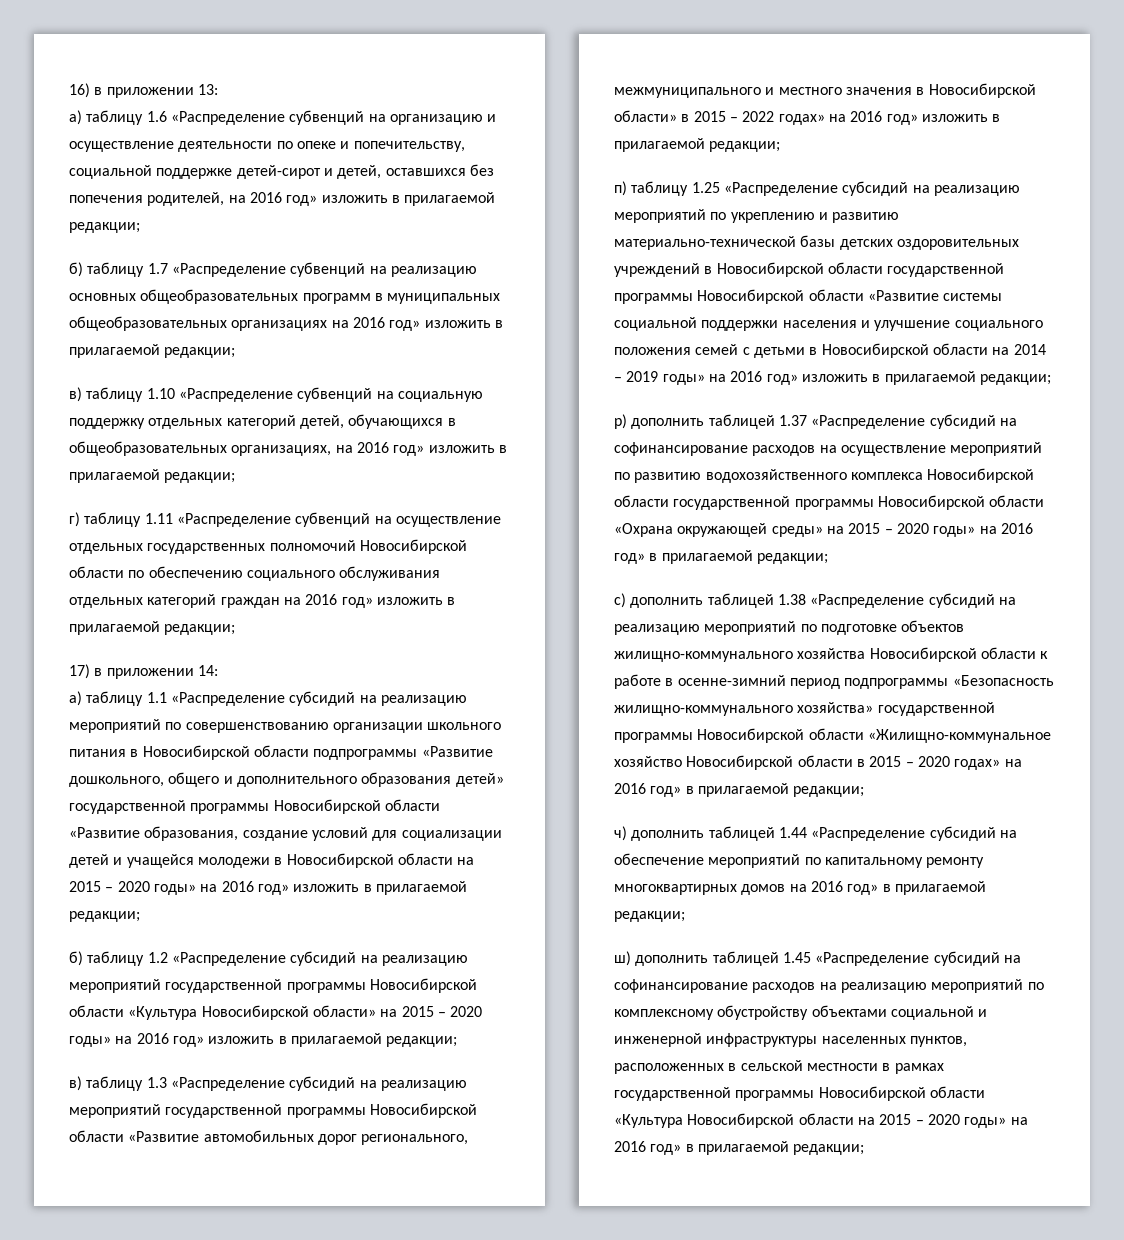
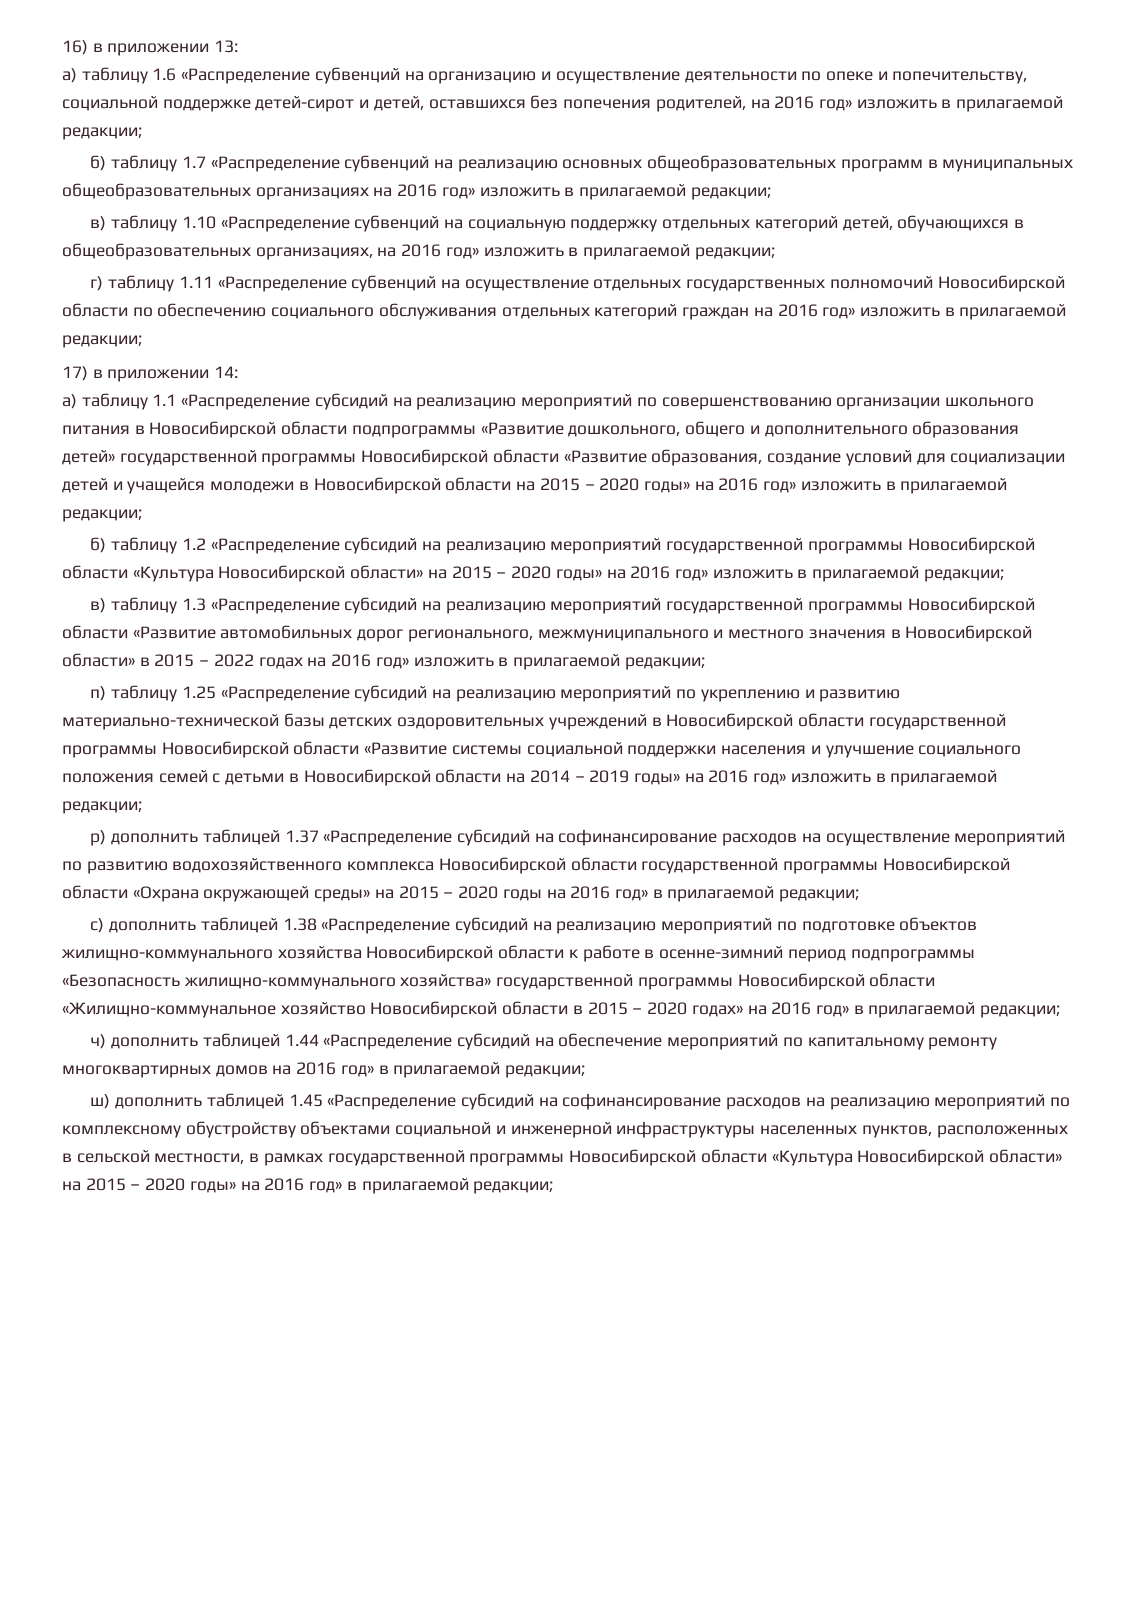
- в) таблицу 1.3 «Распределение субсидий на реализацию мероприятий государственной программы Новосибирской области «Развитие автомобильных дорог регионального, межмуниципального и местного значения в Новосибирской области» в 2015 – 2022 годах» на 2016 год» изложить в прилагаемой редакции;
+ в) таблицу 1.3 «Распределение субсидий на реализацию мероприятий государственной программы Новосибирской области «Развитие автомобильных дорог регионального, межмуниципального и местного значения в Новосибирской области» в 2015 – 2022 годах на 2016 год» изложить в прилагаемой редакции;
- р) дополнить таблицей 1.37 «Распределение субсидий на софинансирование расходов на осуществление мероприятий по развитию водохозяйственного комплекса Новосибирской области государственной программы Новосибирской области «Охрана окружающей среды» на 2015 – 2020 годы» на 2016 год» в прилагаемой редакции;
+ р) дополнить таблицей 1.37 «Распределение субсидий на софинансирование расходов на осуществление мероприятий по развитию водохозяйственного комплекса Новосибирской области государственной программы Новосибирской области «Охрана окружающей среды» на 2015 – 2020 годы на 2016 год» в прилагаемой редакции;
- ш) дополнить таблицей 1.45 «Распределение субсидий на софинансирование расходов на реализацию мероприятий по комплексному обустройству объектами социальной и инженерной инфраструктуры населенных пунктов, расположенных в сельской местности в рамках государственной программы Новосибирской области «Культура Новосибирской области на 2015 – 2020 годы» на 2016 год» в прилагаемой редакции;
+ ш) дополнить таблицей 1.45 «Распределение субсидий на софинансирование расходов на реализацию мероприятий по комплексному обустройству объектами социальной и инженерной инфраструктуры населенных пунктов, расположенных в сельской местности, в рамках государственной программы Новосибирской области «Культура Новосибирской области» на 2015 – 2020 годы» на 2016 год» в прилагаемой редакции;

